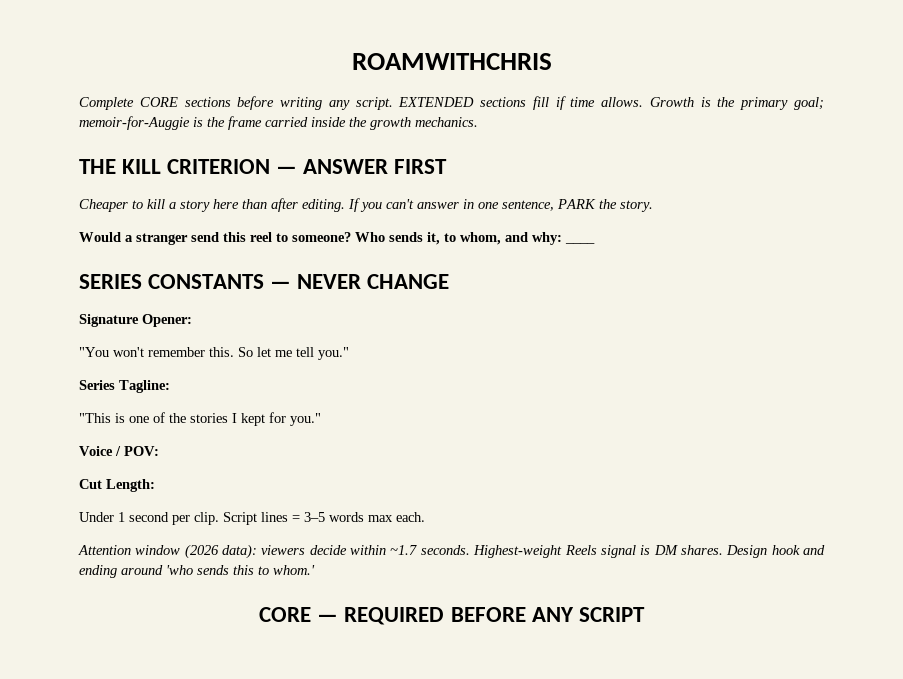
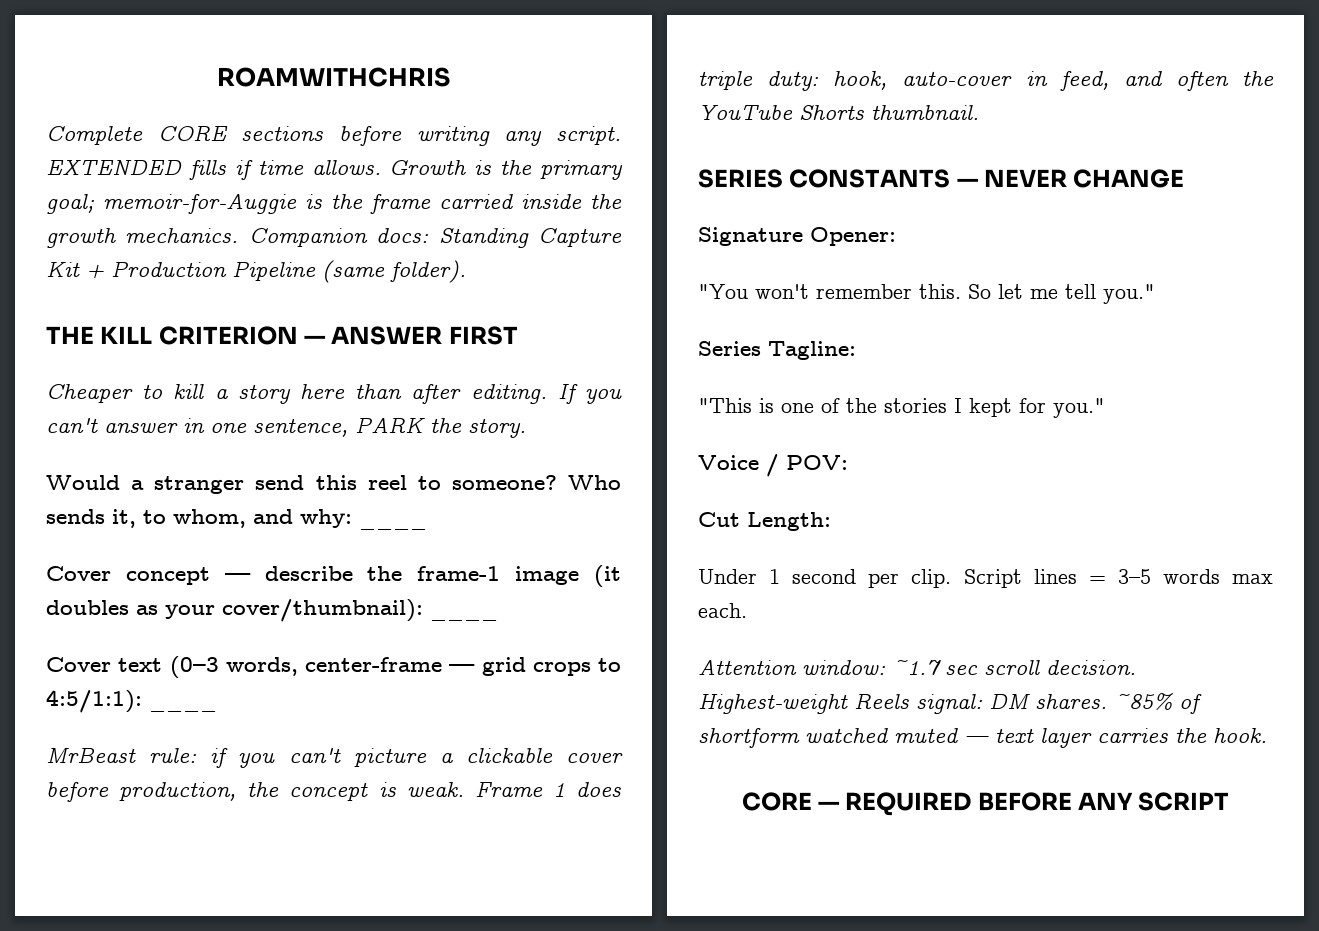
- EXTENDED sections fill if time allows.
+ EXTENDED fills if time allows.
+ Companion docs: Standing Capture Kit + Production Pipeline (same folder).
+ Cover concept — describe the frame-1 image (it doubles as your cover/thumbnail): ____
+ Cover text (0–3 words, center-frame — grid crops to 4:5/1:1): ____
+ MrBeast rule: if you can't picture a clickable cover before production, the concept is weak. Frame 1 does triple duty: hook, auto-cover in feed, and often the YouTube Shorts thumbnail.
- Attention window (2026 data): viewers decide within ~1.7 seconds. Highest-weight Reels signal is DM shares. Design hook and ending around 'who sends this to whom.'
+ Attention window: ~1.7 sec scroll decision. Highest-weight Reels signal: DM shares. ~85% of shortform watched muted — text layer carries the hook.

